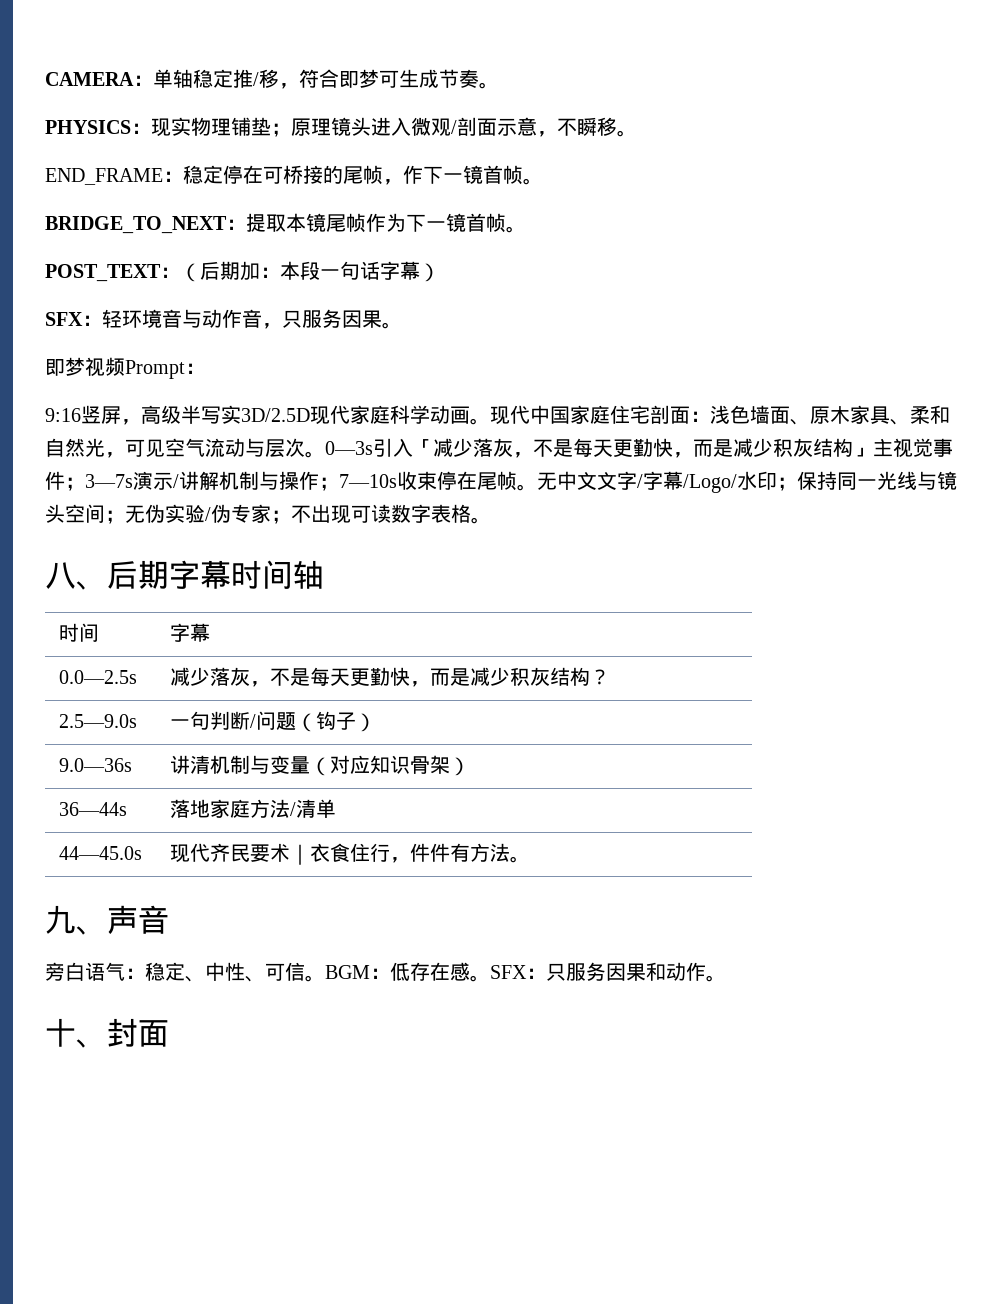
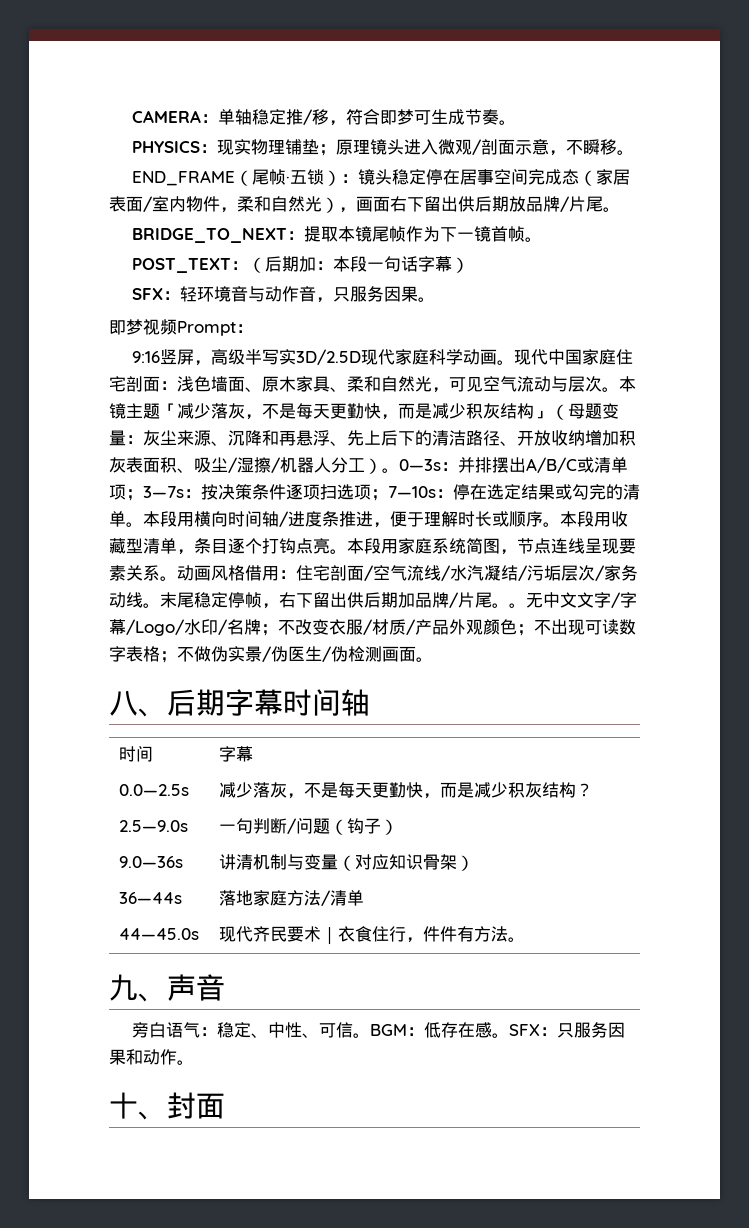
- END_FRAME：稳定停在可桥接的尾帧，作下一镜首帧。
+ END_FRAME（尾帧·五锁）：镜头稳定停在居事空间完成态（家居表面/室内物件，柔和自然光），画面右下留出供后期放品牌/片尾。
- 0—3s引入「减少落灰，不是每天更勤快，而是减少积灰结构」主视觉事件；3—7s演示/讲解机制与操作；7—10s收束停在尾帧。
+ 本镜主题「减少落灰，不是每天更勤快，而是减少积灰结构」（母题变量：灰尘来源、沉降和再悬浮、先上后下的清洁路径、开放收纳增加积灰表面积、吸尘/湿擦/机器人分工）。0—3s：并排摆出A/B/C或清单项；3—7s：按决策条件逐项扫选项；7—10s：停在选定结果或勾完的清单。本段用横向时间轴/进度条推进，便于理解时长或顺序。本段用收藏型清单，条目逐个打钩点亮。本段用家庭系统简图，节点连线呈现要素关系。动画风格借用：住宅剖面/空气流线/水汽凝结/污垢层次/家务动线。末尾稳定停帧，右下留出供后期加品牌/片尾。。
- 无中文文字/字幕/Logo/水印；保持同一光线与镜头空间；无伪实验/伪专家；不出现可读数字表格。
+ 无中文文字/字幕/Logo/水印/名牌；不改变衣服/材质/产品外观颜色；不出现可读数字表格；不做伪实景/伪医生/伪检测画面。

